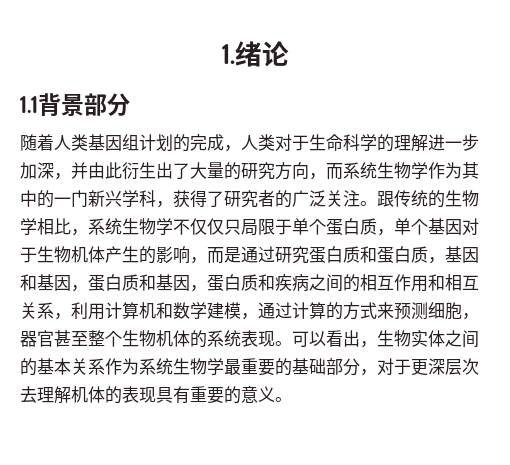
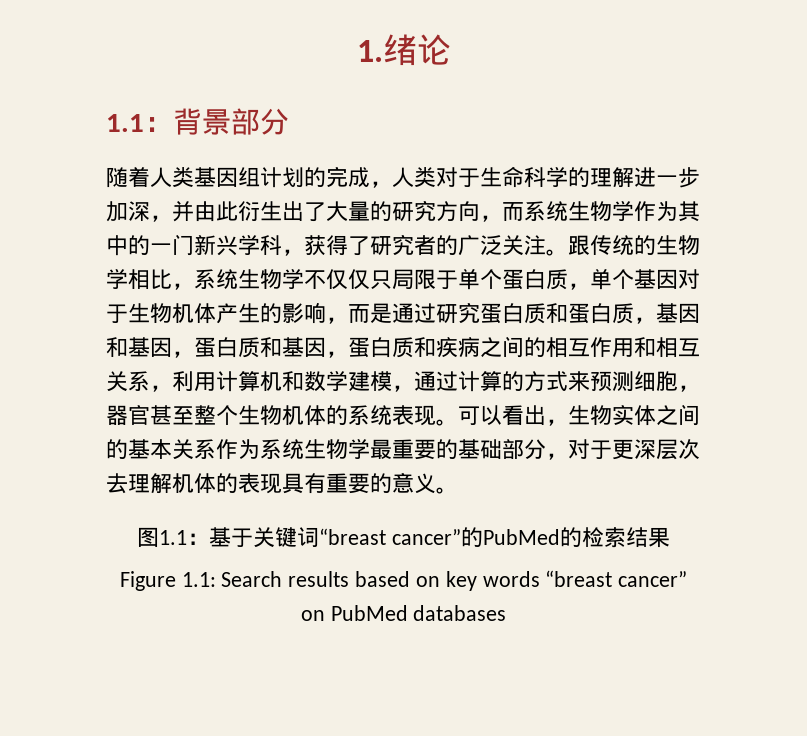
- 1.1背景部分
+ 1.1：背景部分
+ 图1.1：基于关键词“breast cancer”的PubMed的检索结果
+ Figure 1.1: Search results based on key words “breast cancer” on PubMed databases

